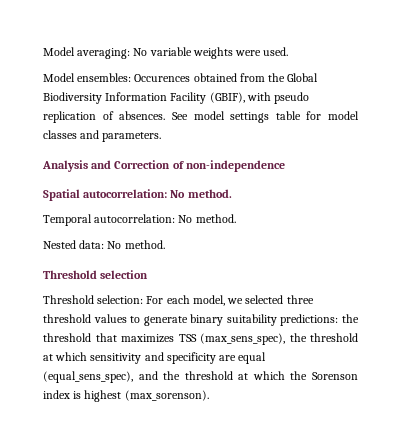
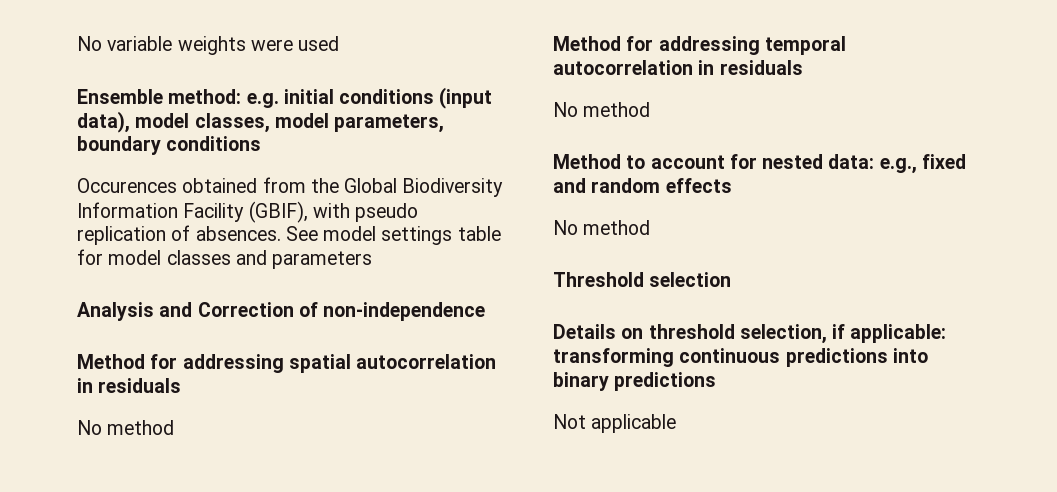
- Model averaging: No variable weights were used.
- Model ensembles: Occurences obtained from the Global Biodiversity Information Facility (GBIF), with pseudo replication of absences.
+ No variable weights were used
+ Ensemble method: e.g. initial conditions (input data), model classes, model parameters, boundary conditions
+ Occurences obtained from the Global Biodiversity Information Facility (GBIF), with pseudo replication of absences.
- See model settings table for model classes and parameters.
+ See model settings table for model classes and parameters
- Spatial autocorrelation: No method.
- Temporal autocorrelation: No method.
- Nested data: No method.
+ Method for addressing spatial autocorrelation in residuals
+ No method
+ Method for addressing temporal autocorrelation in residuals
+ No method
+ Method to account for nested data: e.g., fixed and random effects
+ No method
  Threshold selection
- Threshold selection: For each model, we selected three threshold values to generate binary suitability predictions: the threshold that maximizes TSS (max_sens_spec), the threshold at which sensitivity and specificity are equal (equal_sens_spec), and the threshold at which the Sorenson index is highest (max_sorenson).
+ Details on threshold selection, if applicable: transforming continuous predictions into binary predictions
+ Not applicable

